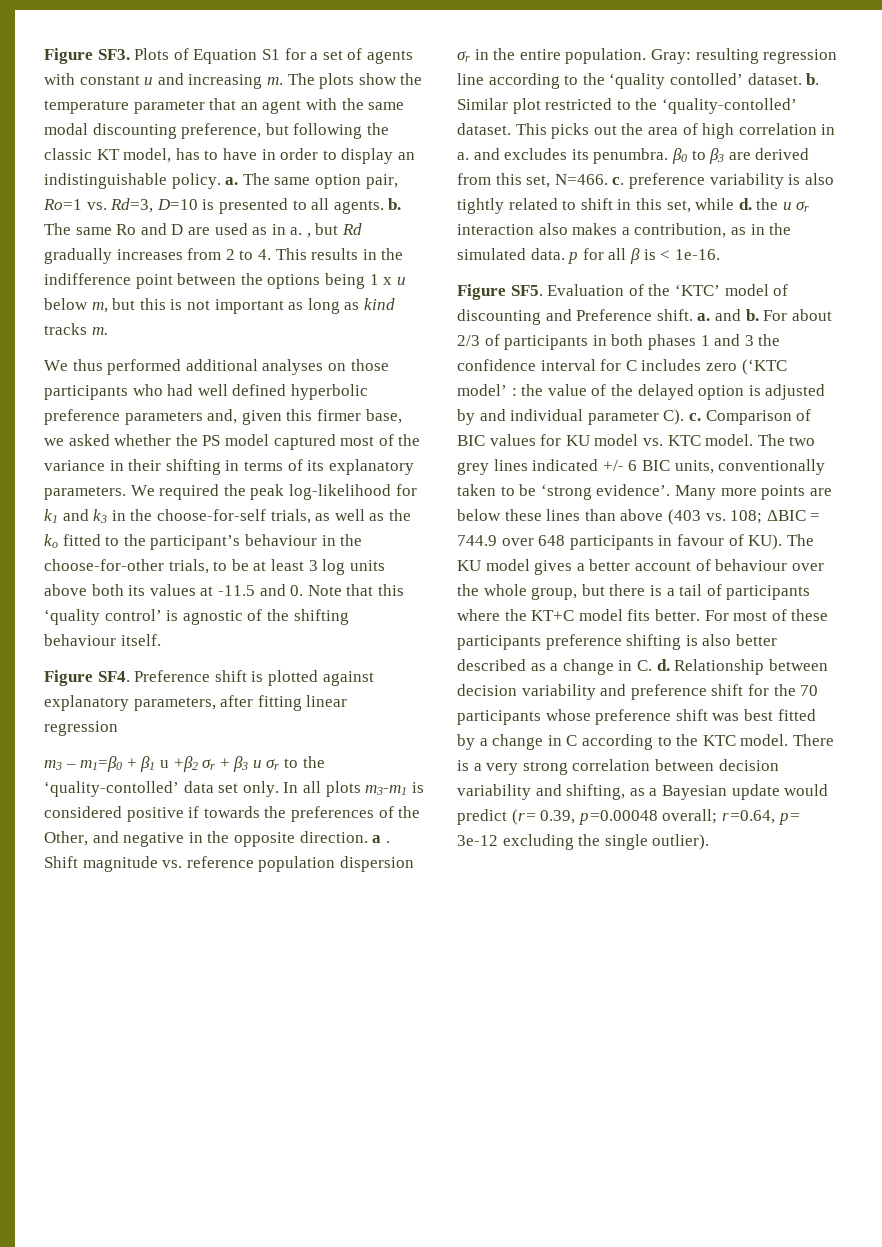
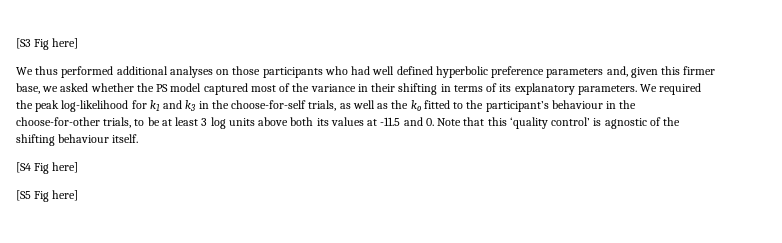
- Figure SF3. Plots of Equation S1 for a set of agents with constant u and increasing m. The plots show the temperature parameter that an agent with the same modal discounting preference, but following the classic KT model, has to have in order to display an indistinguishable policy. a. The same option pair, Ro=1 vs. Rd=3, D=10 is presented to all agents. b. The same Ro and D are used as in a. , but Rd gradually increases from 2 to 4. This results in the indifference point between the options being 1 x u below m, but this is not important as long as kind tracks m.
+ [S3 Fig here]
- Figure SF4. Preference shift is plotted against explanatory parameters, after fitting linear regression
- m3 – m1=β0 + β1 u +β2 σr + β3 u σr to the ‘quality-contolled’ data set only. In all plots m3-m1 is considered positive if towards the preferences of the Other, and negative in the opposite direction. a . Shift magnitude vs. reference population dispersion σr in the entire population. Gray: resulting regression line according to the ‘quality contolled’ dataset. b. Similar plot restricted to the ‘quality-contolled’ dataset. This picks out the area of high correlation in a. and excludes its penumbra. β0 to β3 are derived from this set, N=466. c. preference variability is also tightly related to shift in this set, while d. the u σr interaction also makes a contribution, as in the simulated data. p for all β is < 1e-16.
- Figure SF5. Evaluation of the ‘KTC’ model of discounting and Preference shift. a. and b. For about 2/3 of participants in both phases 1 and 3 the confidence interval for C includes zero (‘KTC model’ : the value of the delayed option is adjusted by and individual parameter C). c. Comparison of BIC values for KU model vs. KTC model. The two grey lines indicated +/- 6 BIC units, conventionally taken to be ‘strong evidence’. Many more points are below these lines than above (403 vs. 108; ΔBIC = 744.9 over 648 participants in favour of KU). The KU model gives a better account of behaviour over the whole group, but there is a tail of participants where the KT+C model fits better. For most of these participants preference shifting is also better described as a change in C. d. Relationship between decision variability and preference shift for the 70 participants whose preference shift was best fitted by a change in C according to the KTC model. There is a very strong correlation between decision variability and shifting, as a Bayesian update would predict (r= 0.39, p=0.00048 overall; r=0.64, p= 3e-12 excluding the single outlier).
+ [S4 Fig here]
+ [S5 Fig here]

